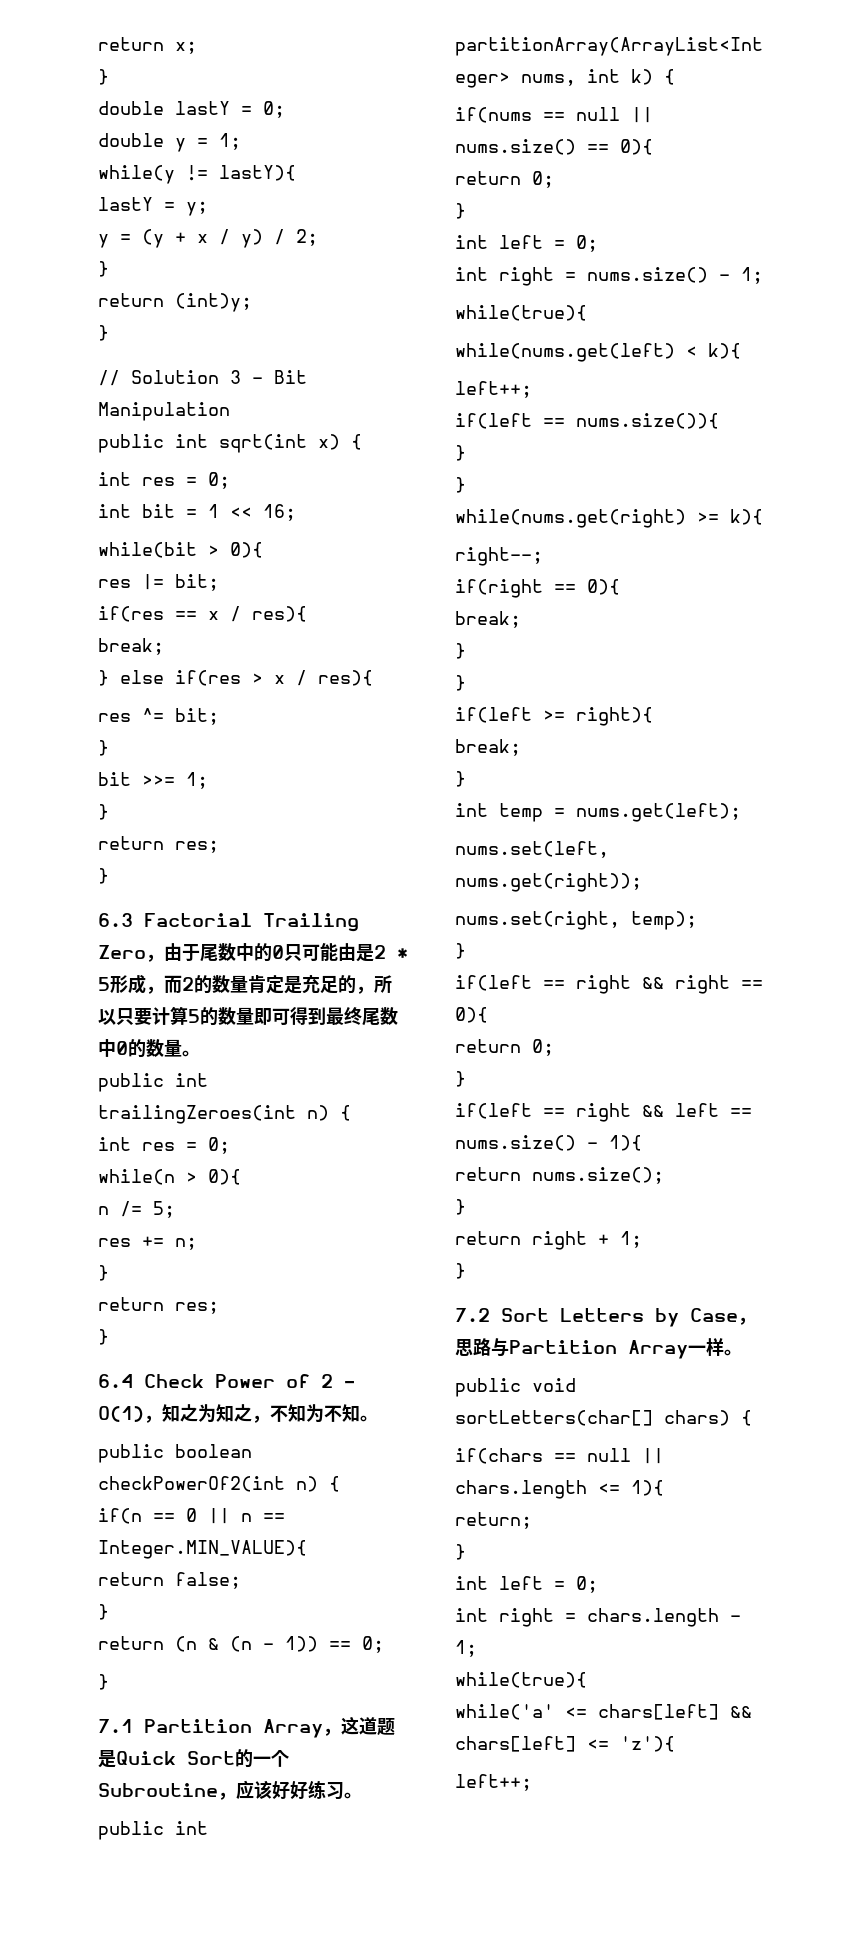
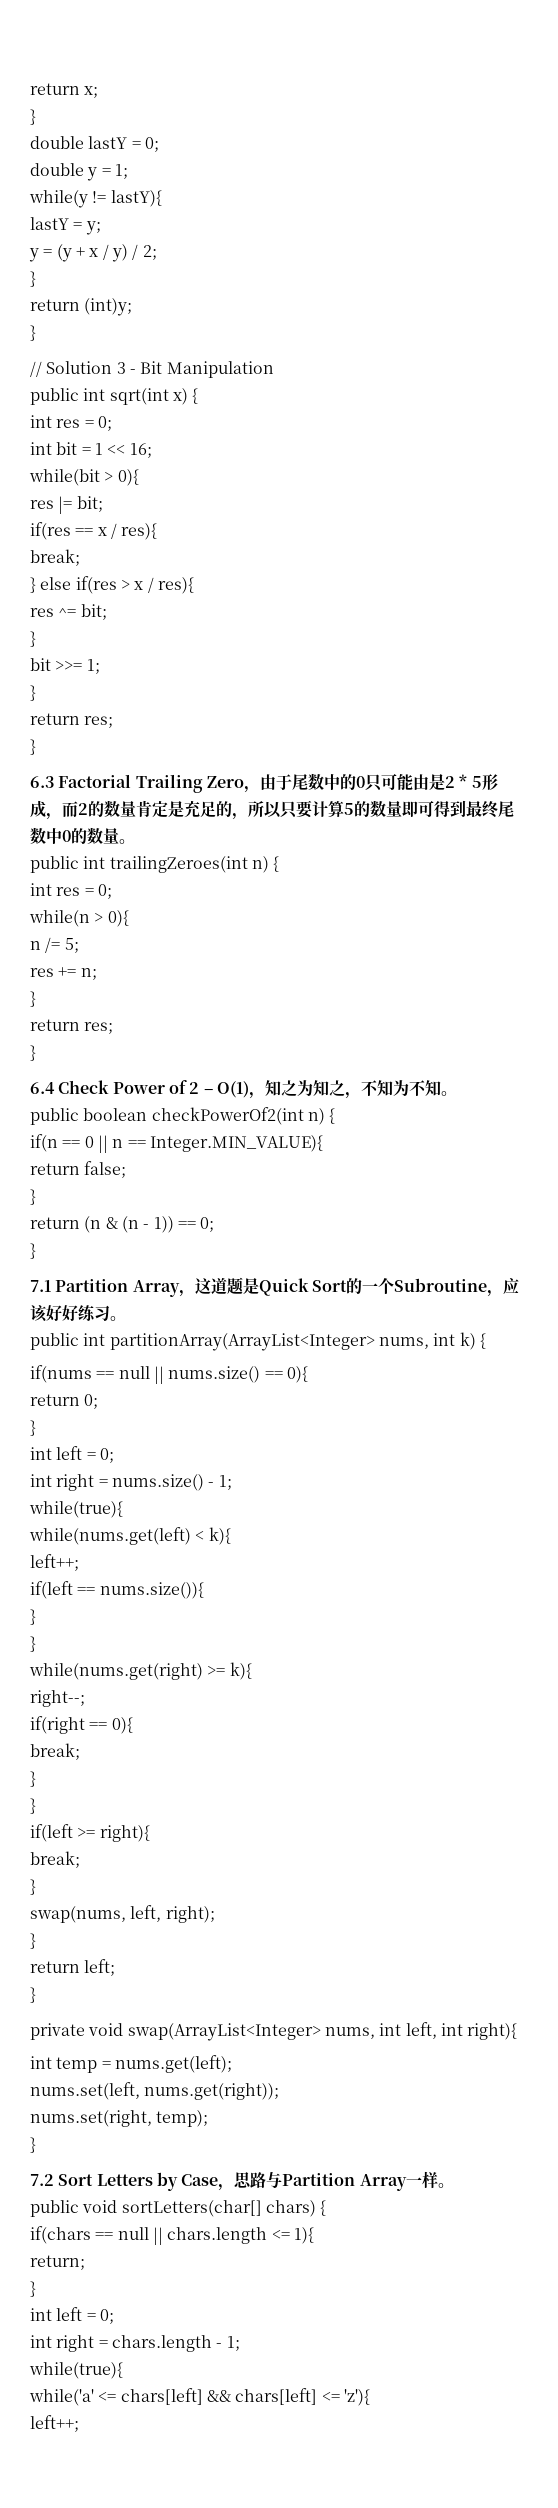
+ swap(nums, left, right);
+ }
+ return left;
+ }
+ private void swap(ArrayList<Integer> nums, int left, int right){
- if(left == right && right == 0){
- return 0;
- }
- if(left == right && left == nums.size() - 1){
- return nums.size();
- }
- return right + 1;
- }

